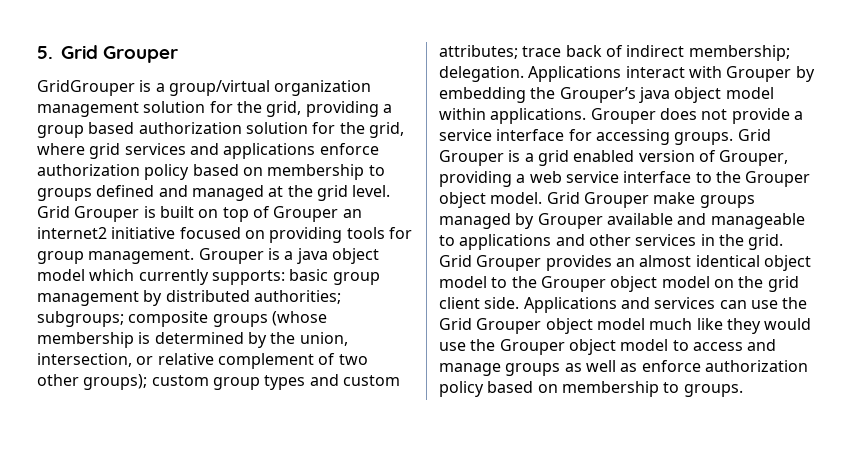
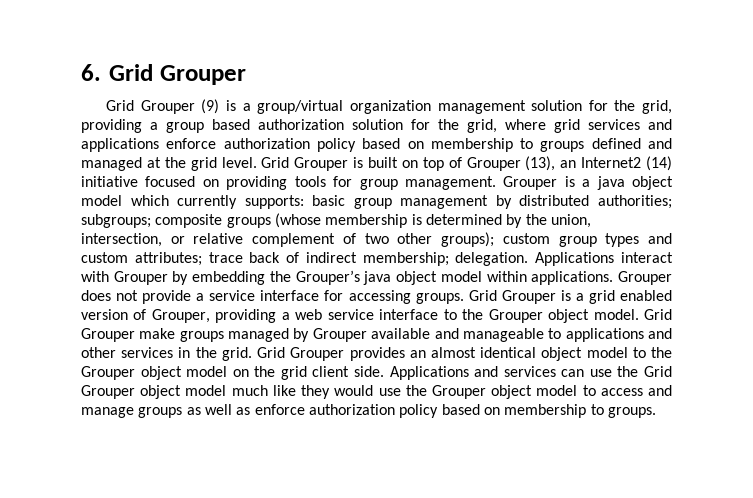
- 5. Grid Grouper
+ 6. Grid Grouper
- GridGrouper is a group/virtual organization management solution for the grid, providing a group based authorization solution for the grid, where grid services and applications enforce authorization policy based on membership to groups defined and managed at the grid level.
+ Grid Grouper (9) is a group/virtual organization management solution for the grid, providing a group based authorization solution for the grid, where grid services and applications enforce authorization policy based on membership to groups defined and managed at the grid level.
- Grid Grouper is built on top of Grouper an internet2 initiative focused on providing tools for group management.
+ Grid Grouper is built on top of Grouper (13), an Internet2 (14) initiative focused on providing tools for group management.

